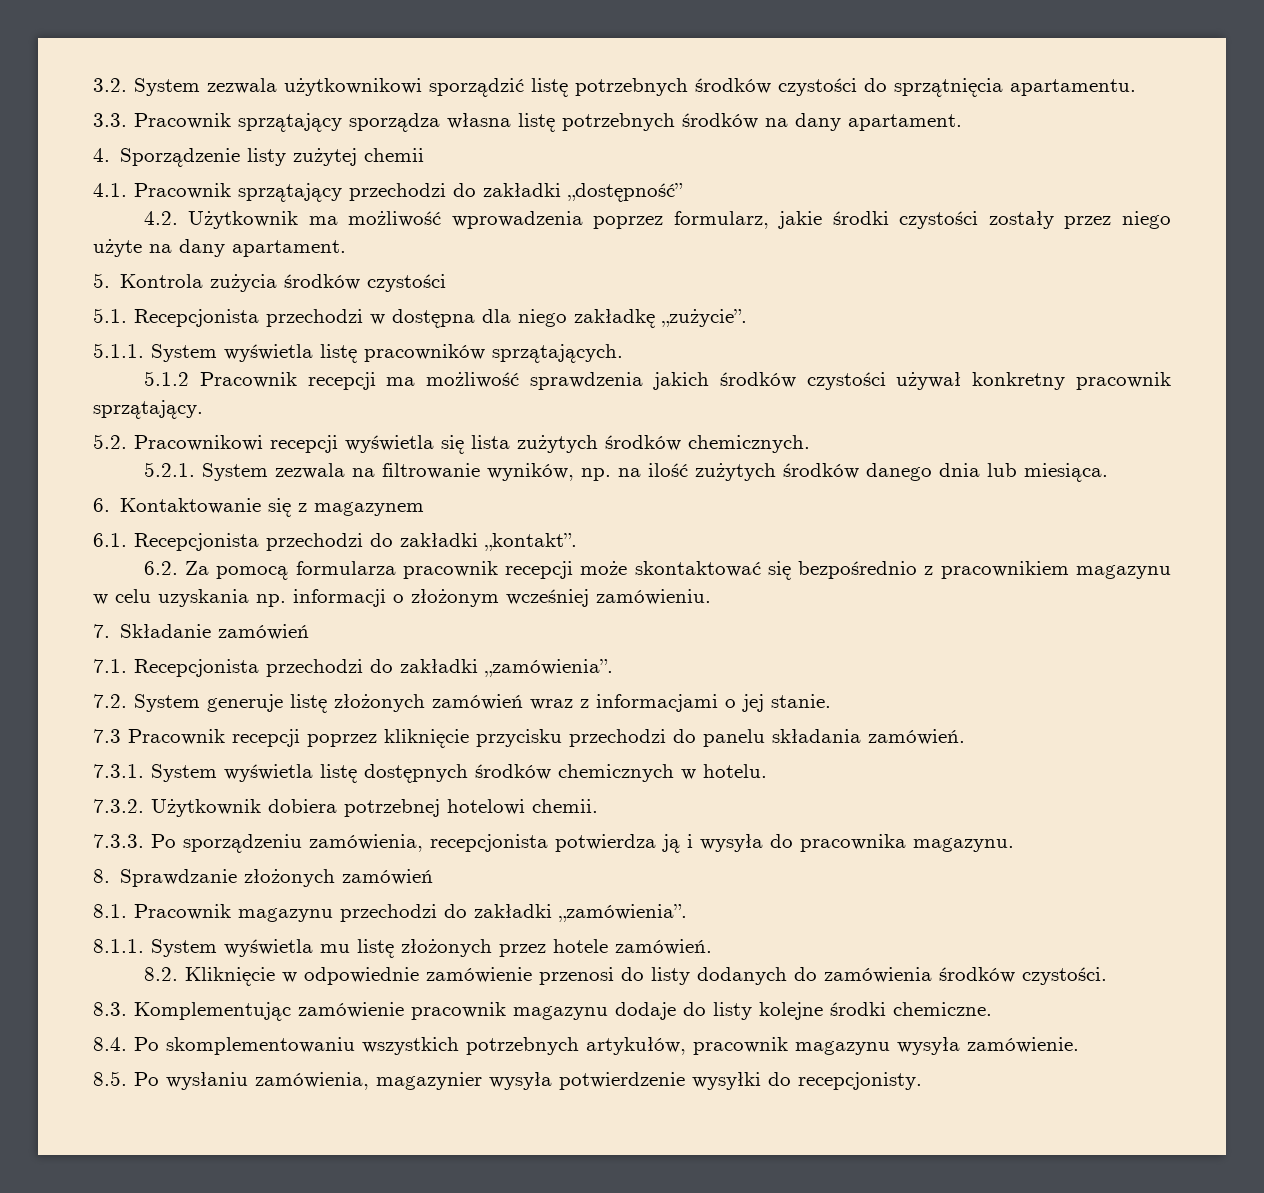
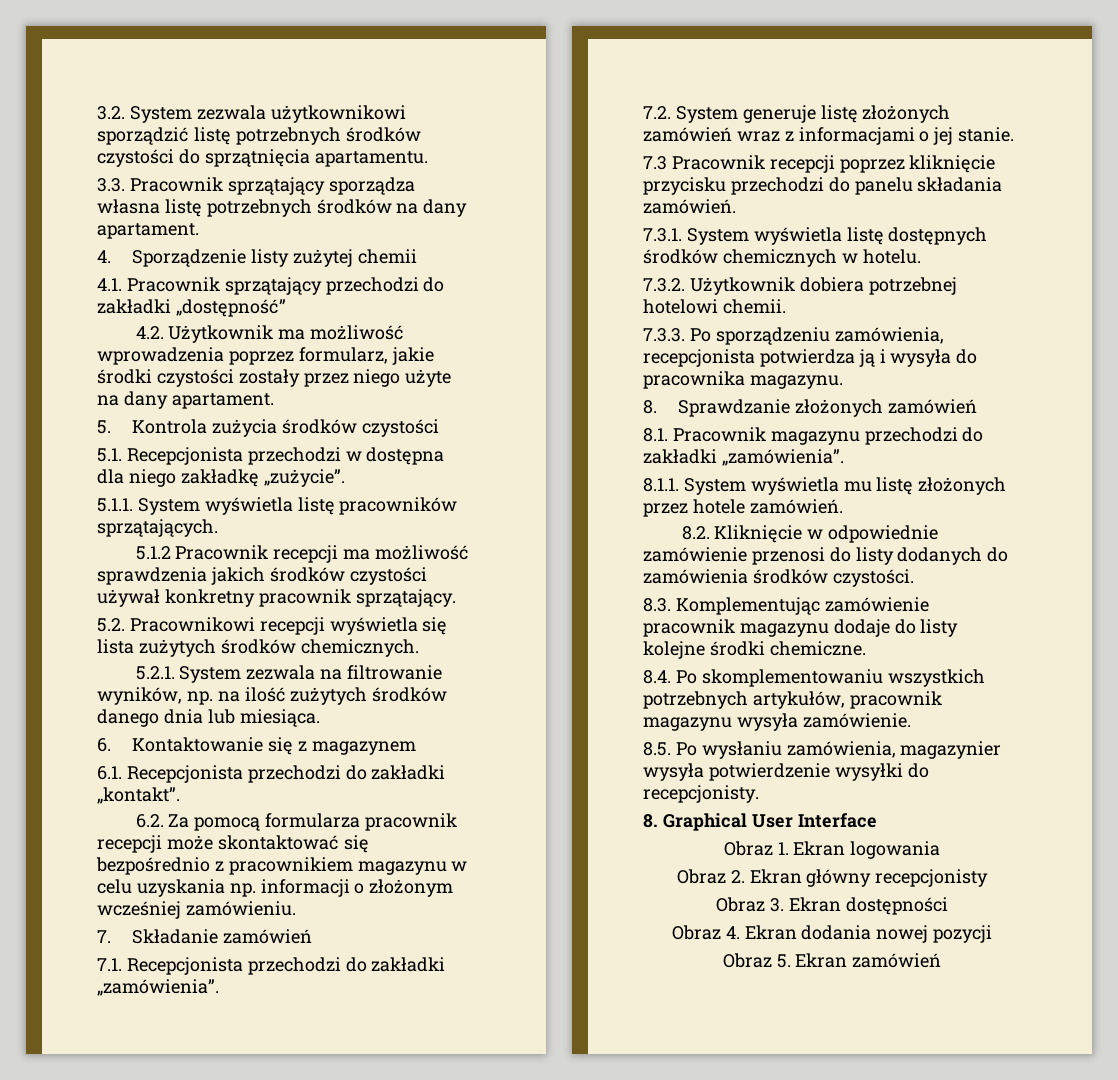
+ 8. Graphical User Interface
+ Obraz 1. Ekran logowania
+ Obraz 2. Ekran główny recepcjonisty
+ Obraz 3. Ekran dostępności
+ Obraz 4. Ekran dodania nowej pozycji
+ Obraz 5. Ekran zamówień

